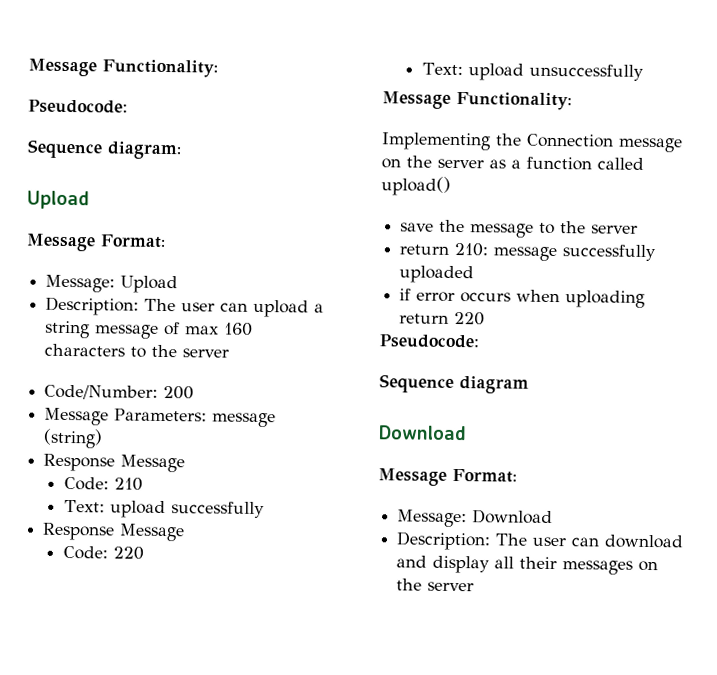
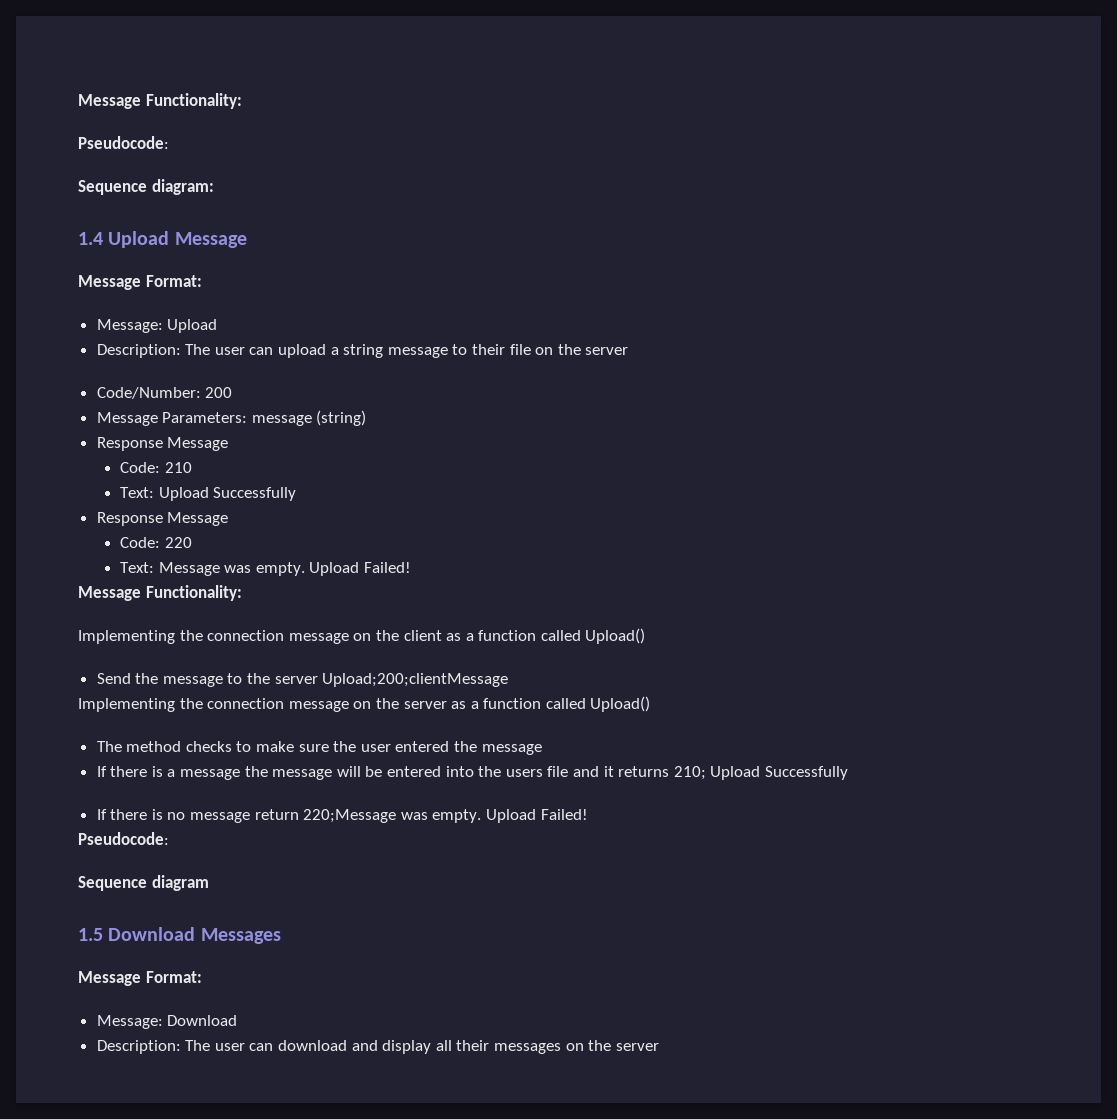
  Sequence diagram:
- Upload
+ 1.4 Upload Message
- Description: The user can upload a string message of max 160 characters to the server
+ Description: The user can upload a string message to their file on the server
- Text: upload successfully
+ Text: Upload Successfully
- Text: upload unsuccessfully
+ Text: Message was empty. Upload Failed!
- Implementing the Connection message on the server as a function called upload()
- save the message to the server
- return 210: message successfully uploaded
- if error occurs when uploading return 220
+ Implementing the connection message on the client as a function called Upload()
+ Send the message to the server Upload;200;clientMessage
+ Implementing the connection message on the server as a function called Upload()
+ The method checks to make sure the user entered the message
+ If there is a message the message will be entered into the users file and it returns 210; Upload Successfully
+ If there is no message return 220;Message was empty. Upload Failed!
  Sequence diagram
- Download
+ 1.5 Download Messages

